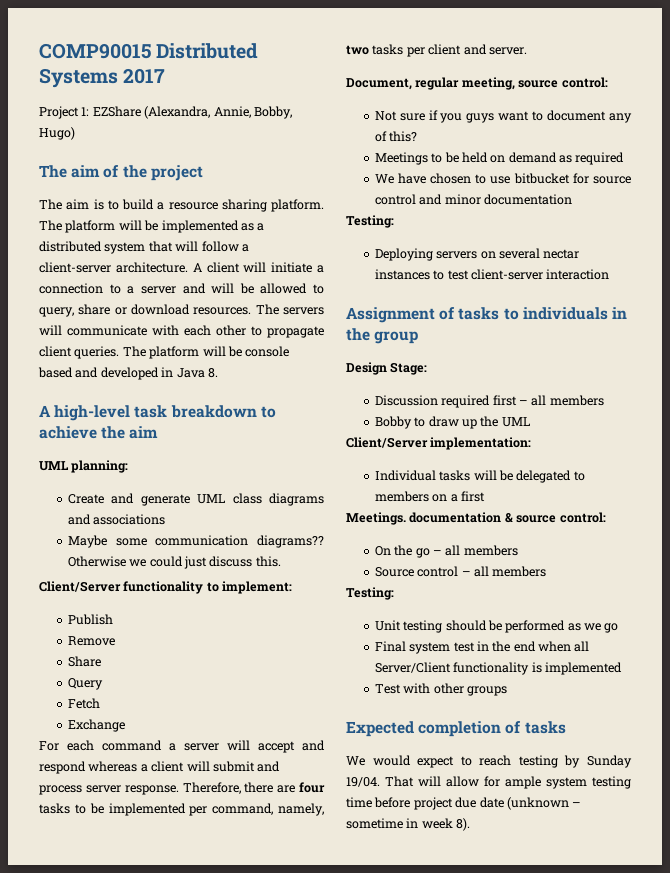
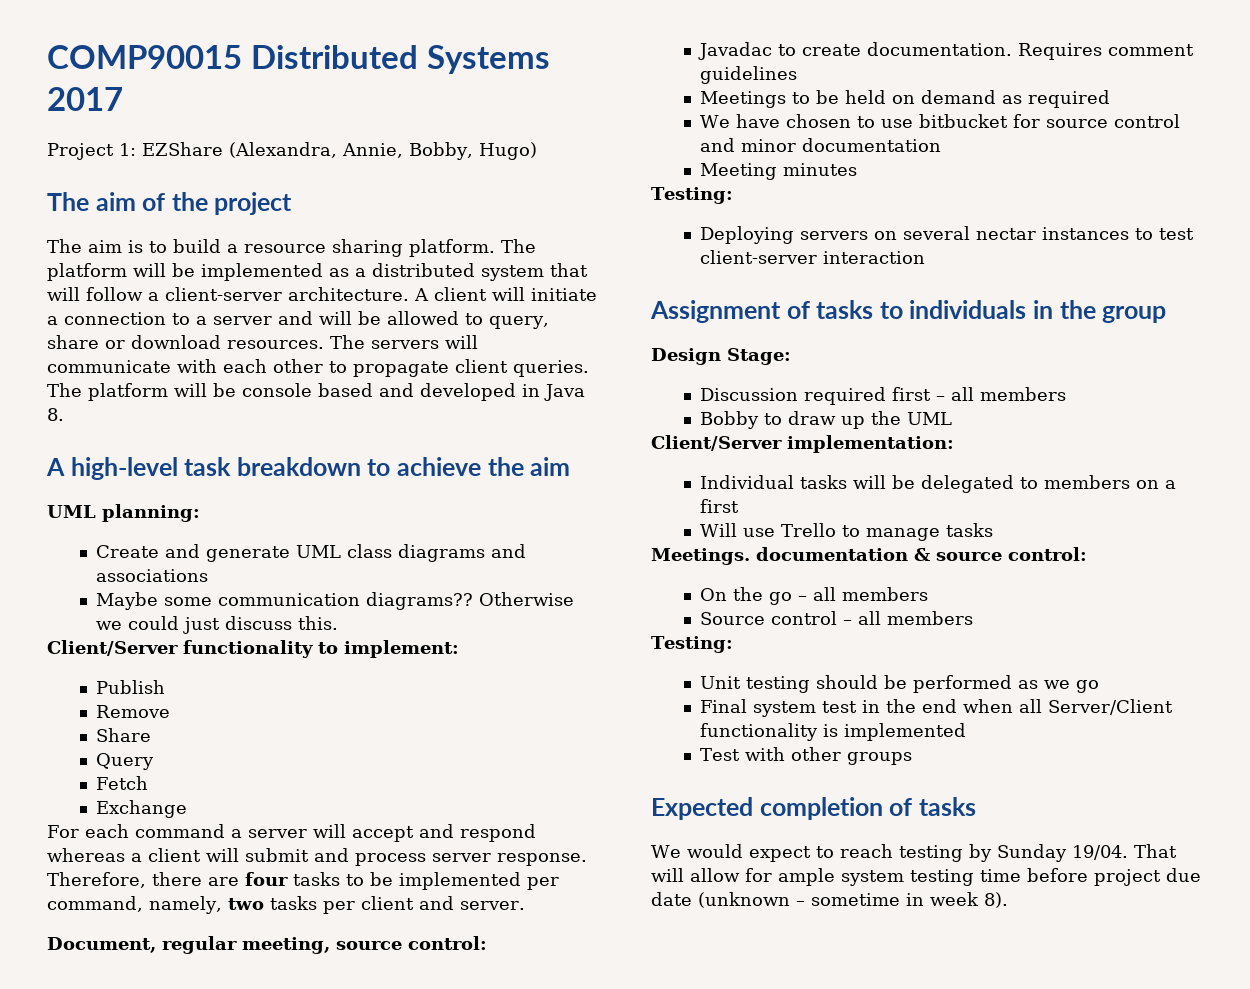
- Not sure if you guys want to document any of this?
+ Javadac to create documentation. Requires comment guidelines
+ Meeting minutes
+ Will use Trello to manage tasks

